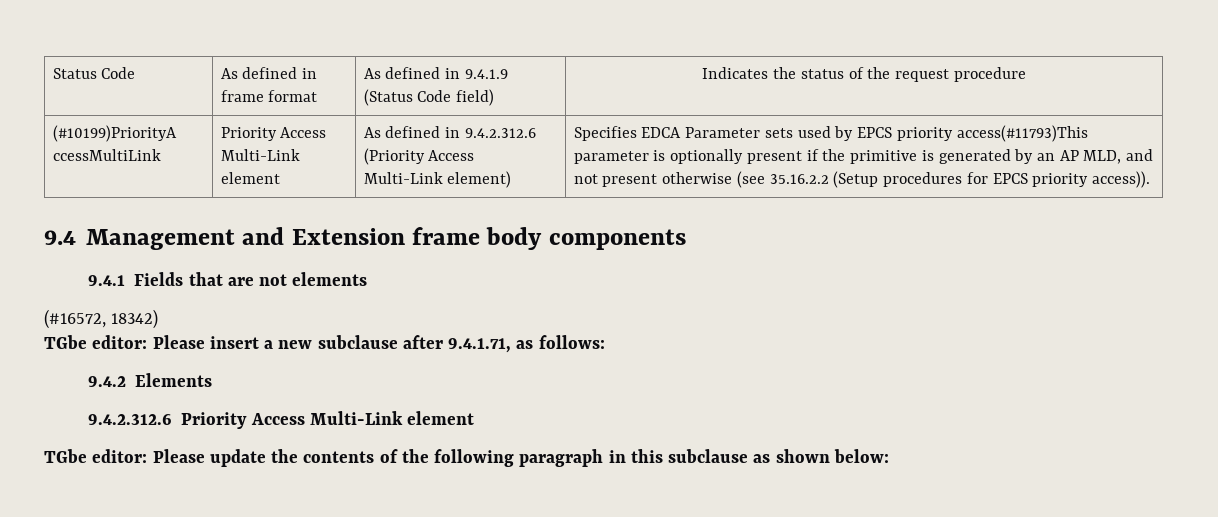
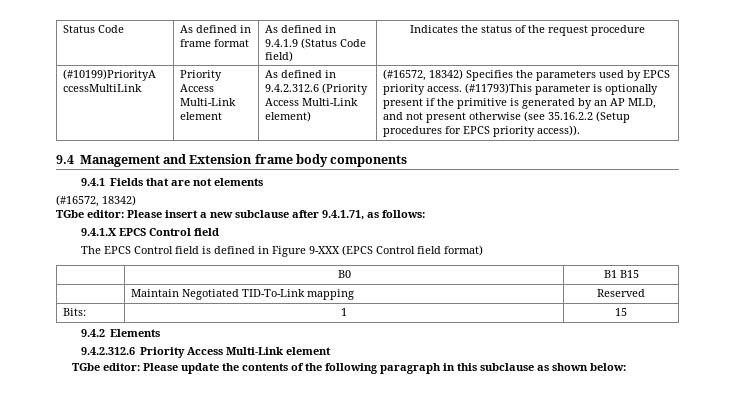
- Specifies EDCA Parameter sets used by EPCS priority access(#11793)This parameter is optionally present if the primitive is generated by an AP MLD, and not present otherwise (see 35.16.2.2 (Setup procedures for EPCS priority access)).
+ (#16572, 18342) Specifies the parameters used by EPCS priority access. (#11793)This parameter is optionally present if the primitive is generated by an AP MLD, and not present otherwise (see 35.16.2.2 (Setup procedures for EPCS priority access)).
+ 9.4.1.X EPCS Control field
+ The EPCS Control field is defined in Figure 9-XXX (EPCS Control field format)
+ | B0 | B1 B15
+ | Maintain Negotiated TID-To-Link mapping | Reserved
+ Bits: | 1 | 15

